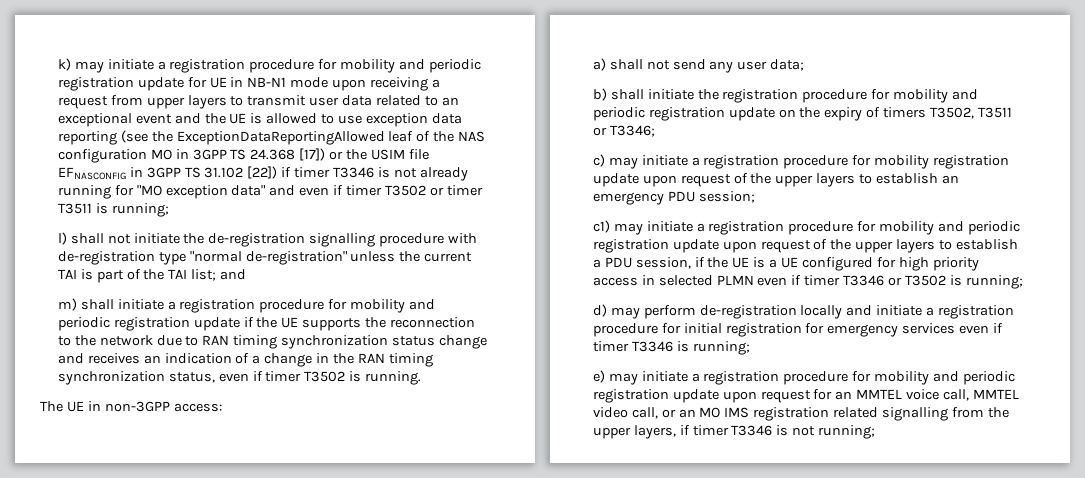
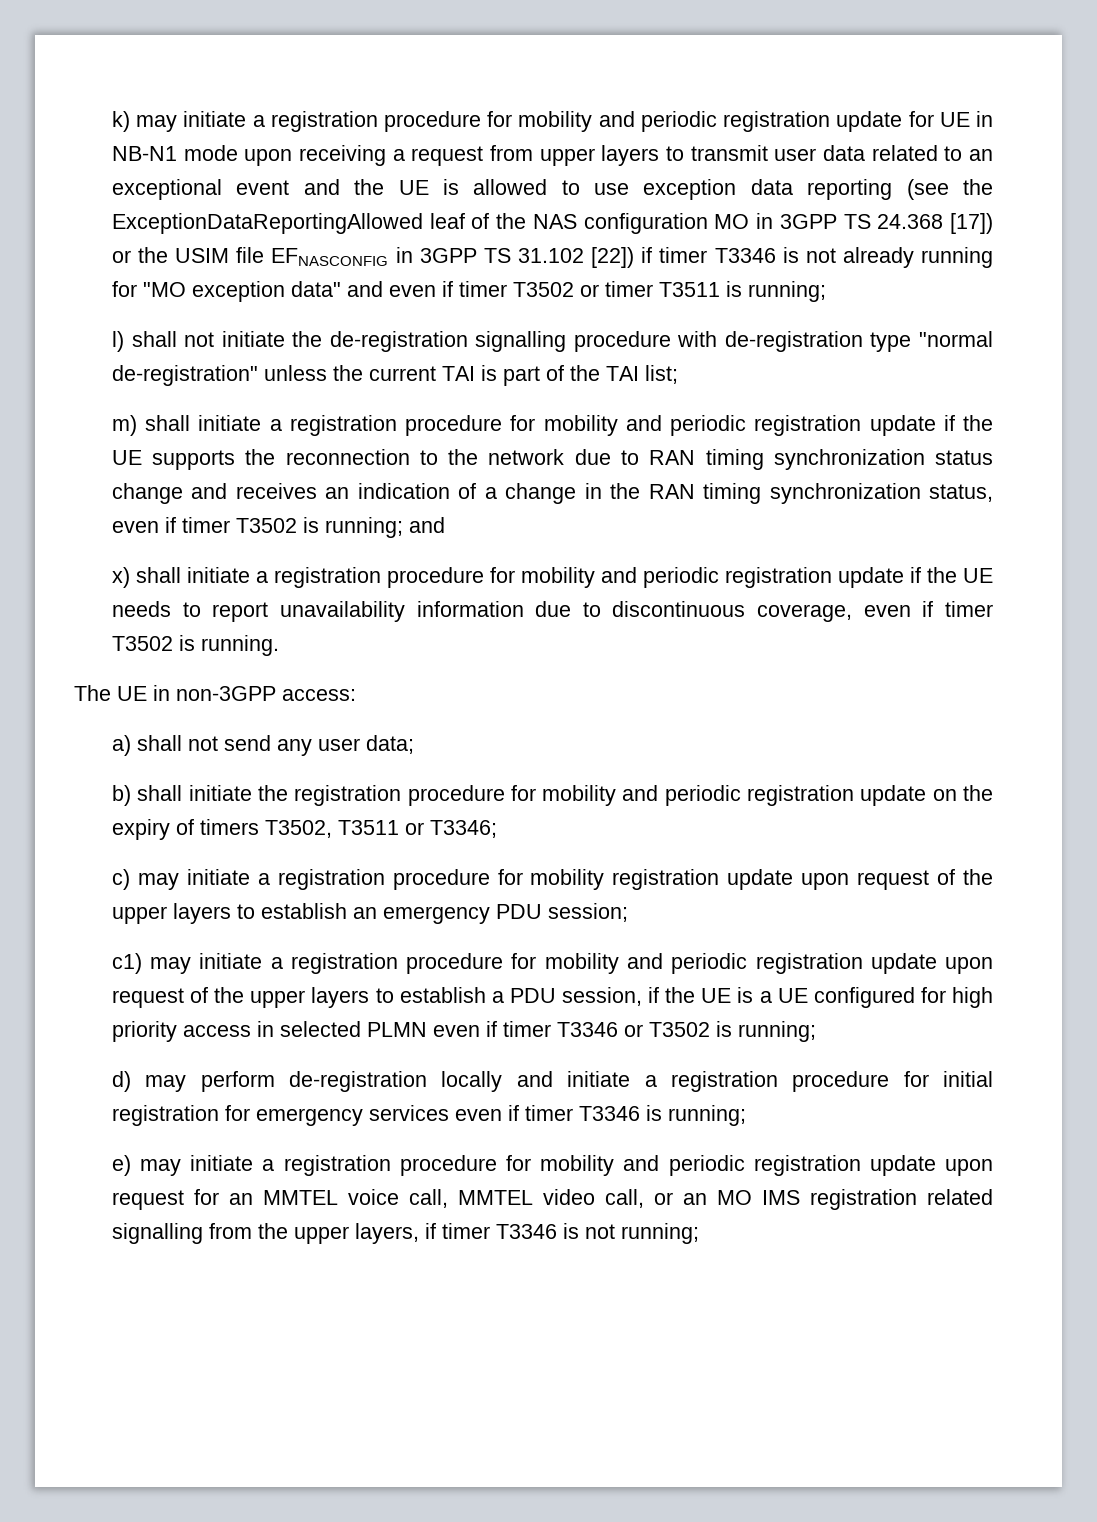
- l) shall not initiate the de-registration signalling procedure with de-registration type "normal de-registration" unless the current TAI is part of the TAI list; and
+ l) shall not initiate the de-registration signalling procedure with de-registration type "normal de-registration" unless the current TAI is part of the TAI list;
- m) shall initiate a registration procedure for mobility and periodic registration update if the UE supports the reconnection to the network due to RAN timing synchronization status change and receives an indication of a change in the RAN timing synchronization status, even if timer T3502 is running.
+ m) shall initiate a registration procedure for mobility and periodic registration update if the UE supports the reconnection to the network due to RAN timing synchronization status change and receives an indication of a change in the RAN timing synchronization status, even if timer T3502 is running; and
+ x) shall initiate a registration procedure for mobility and periodic registration update if the UE needs to report unavailability information due to discontinuous coverage, even if timer T3502 is running.

